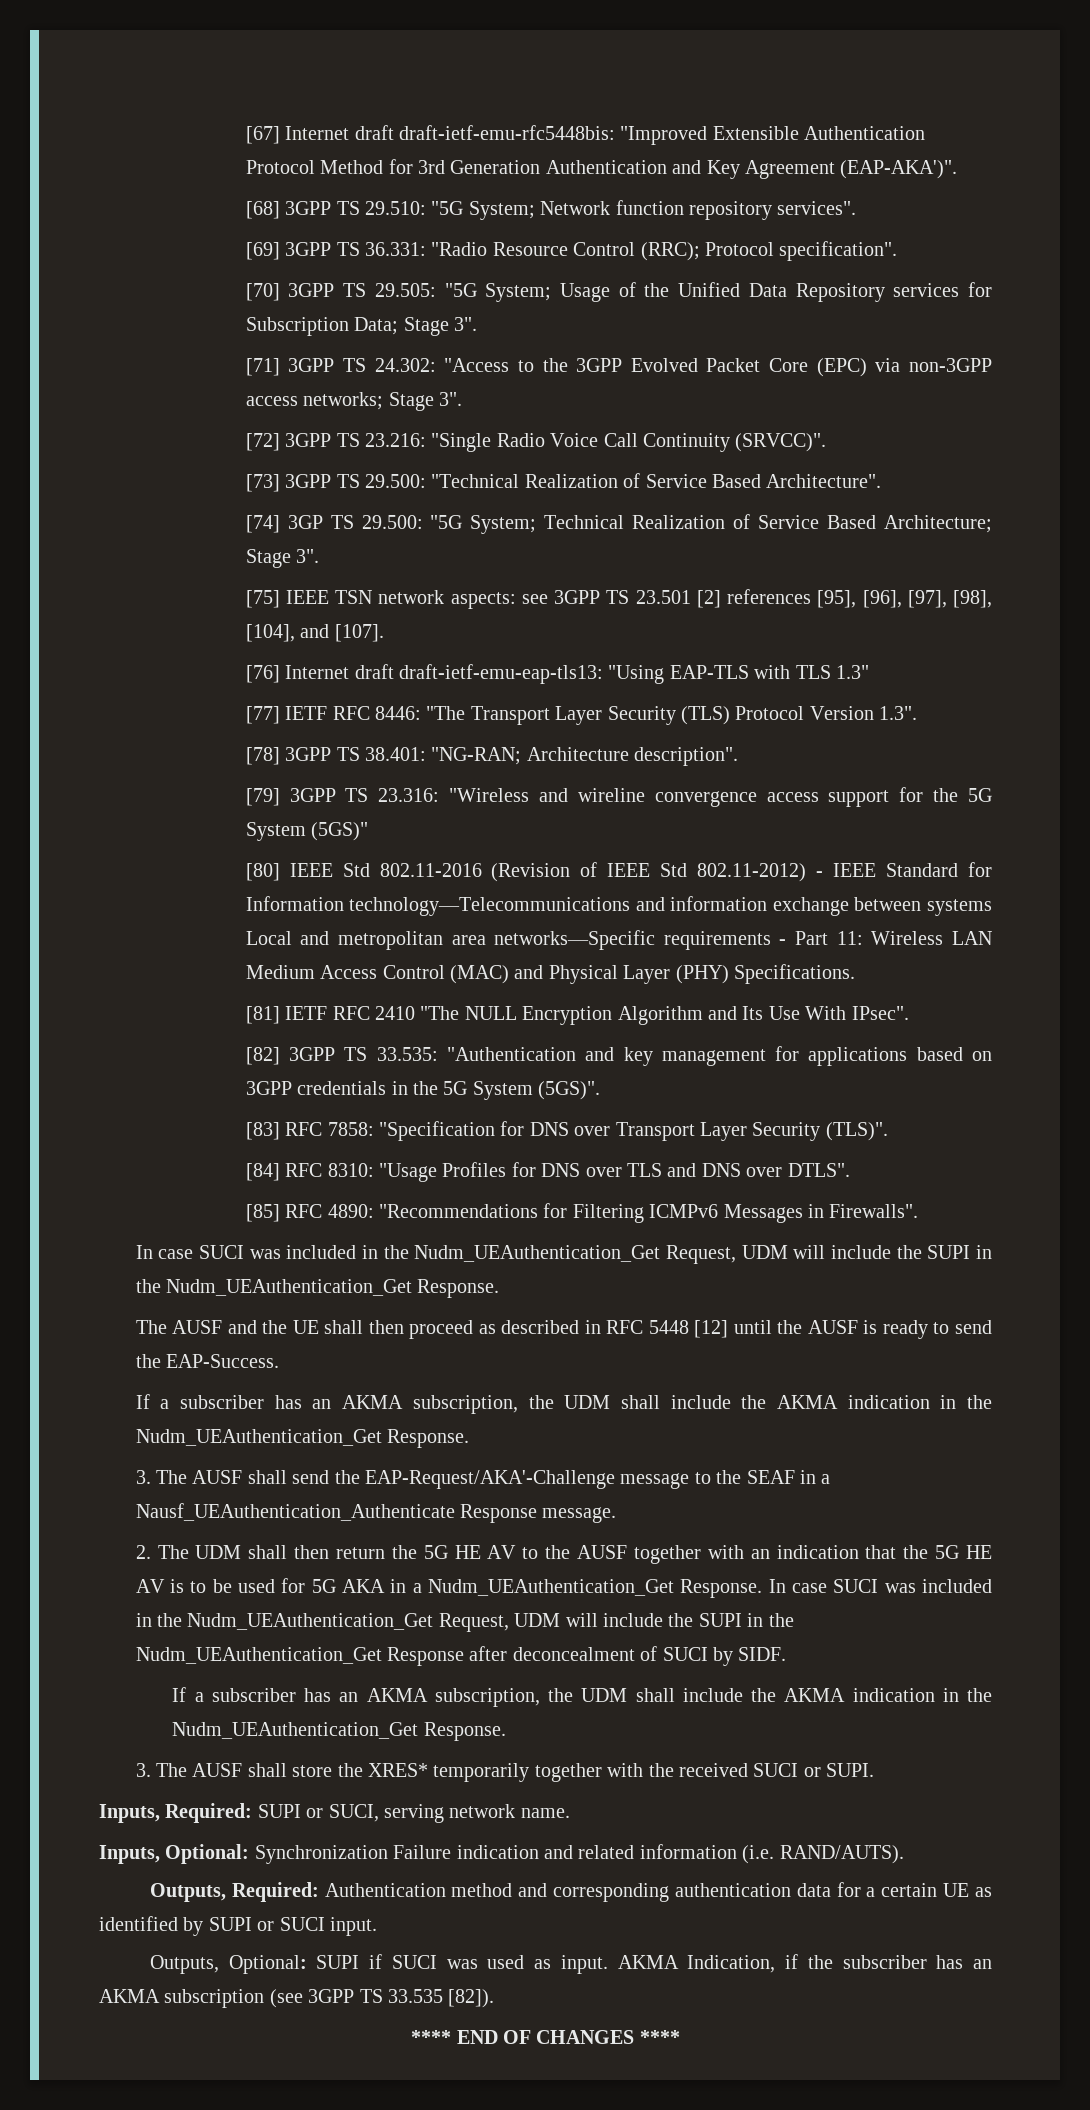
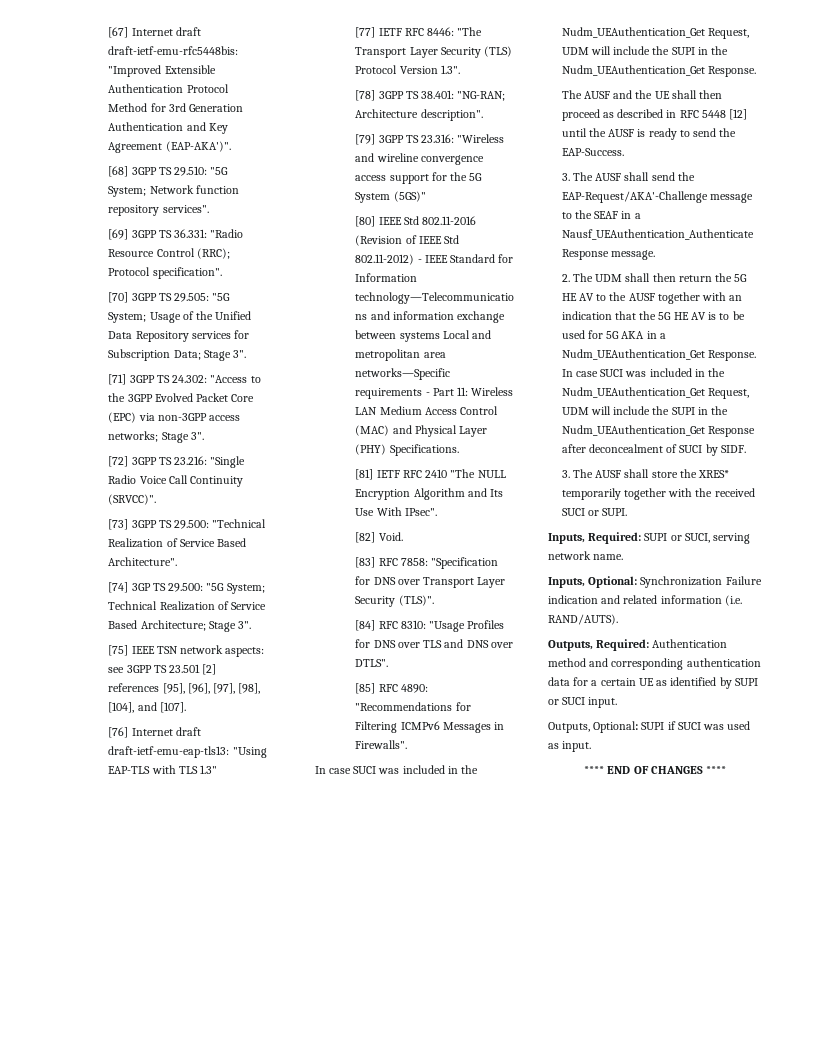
- [82] 3GPP TS 33.535: "Authentication and key management for applications based on 3GPP credentials in the 5G System (5GS)".
+ [82] Void.
  The AUSF and the UE shall then proceed as described in RFC 5448 [12] until the AUSF is ready to send the EAP-Success.
- If a subscriber has an AKMA subscription, the UDM shall include the AKMA indication in the Nudm_UEAuthentication_Get Response.
  In case SUCI was included in the Nudm_UEAuthentication_Get Request, UDM will include the SUPI in the Nudm_UEAuthentication_Get Response after deconcealment of SUCI by SIDF.
- If a subscriber has an AKMA subscription, the UDM shall include the AKMA indication in the Nudm_UEAuthentication_Get Response.
- AKMA Indication, if the subscriber has an AKMA subscription (see 3GPP TS 33.535 [82]).

